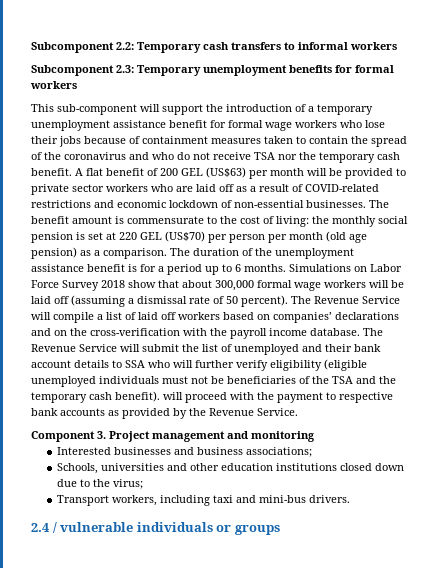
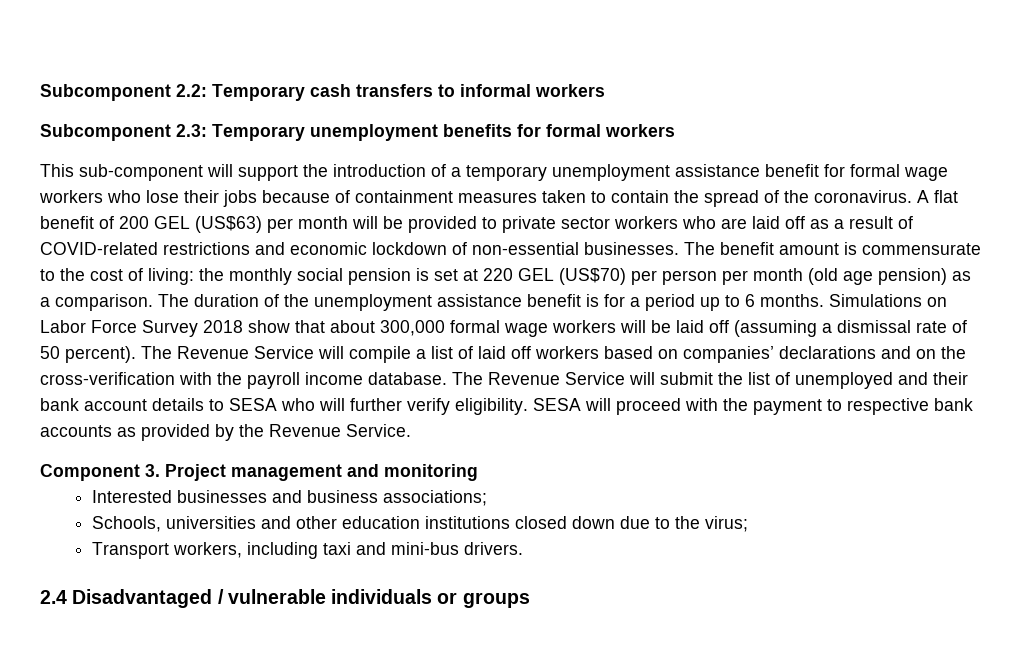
- This sub-component will support the introduction of a temporary unemployment assistance benefit for formal wage workers who lose their jobs because of containment measures taken to contain the spread of the coronavirus and who do not receive TSA nor the temporary cash benefit.
+ This sub-component will support the introduction of a temporary unemployment assistance benefit for formal wage workers who lose their jobs because of containment measures taken to contain the spread of the coronavirus.
- The Revenue Service will submit the list of unemployed and their bank account details to SSA who will further verify eligibility (eligible unemployed individuals must not be beneficiaries of the TSA and the temporary cash benefit). will proceed with the payment to respective bank accounts as provided by the Revenue Service.
+ The Revenue Service will submit the list of unemployed and their bank account details to SESA who will further verify eligibility. SESA will proceed with the payment to respective bank accounts as provided by the Revenue Service.
- 2.4 / vulnerable individuals or groups
+ 2.4 Disadvantaged / vulnerable individuals or groups

